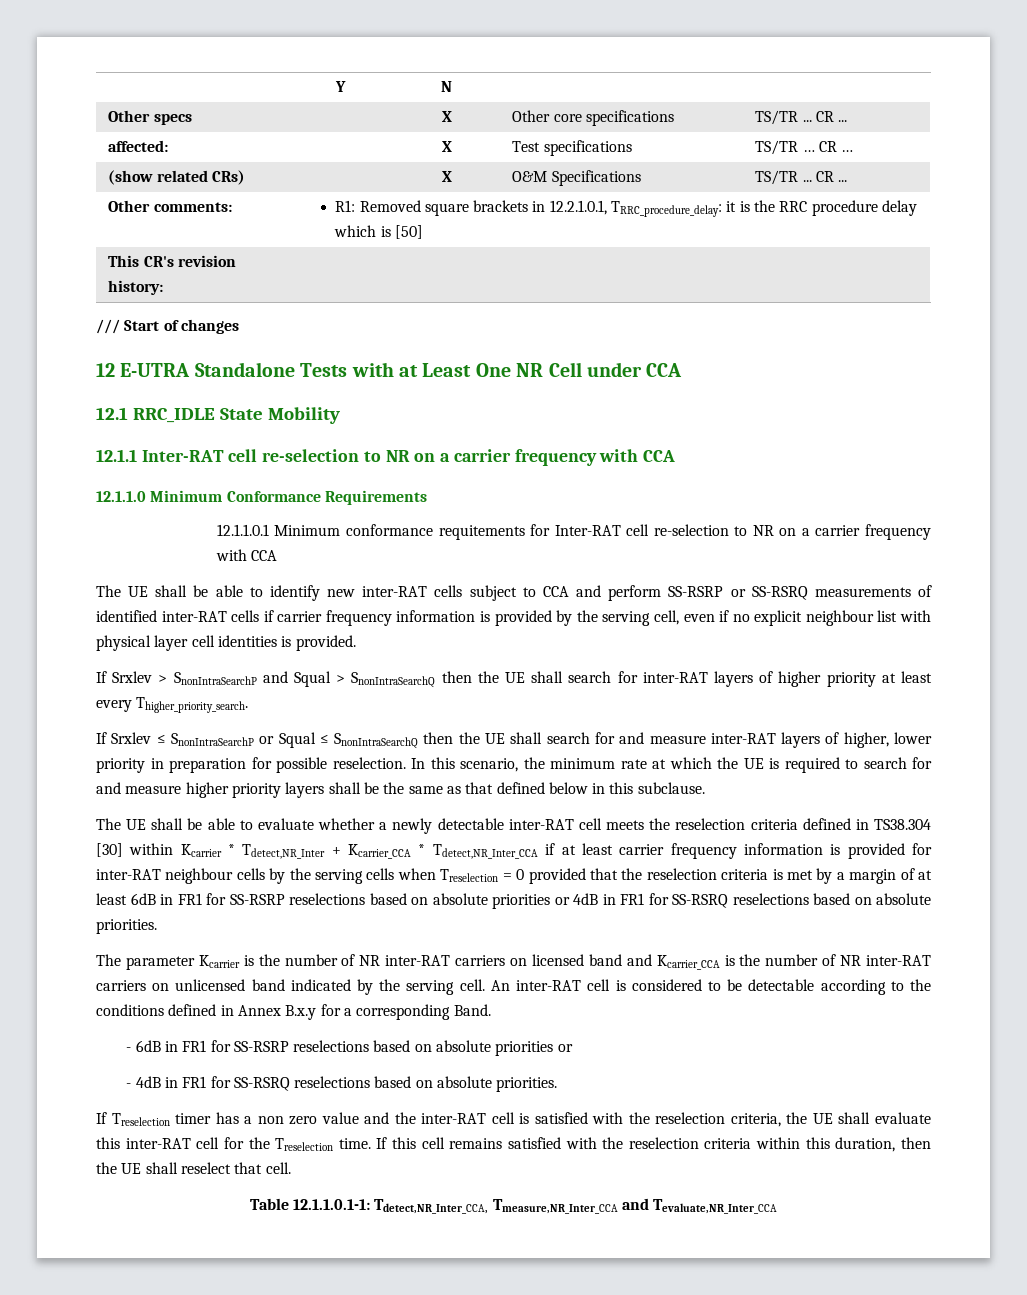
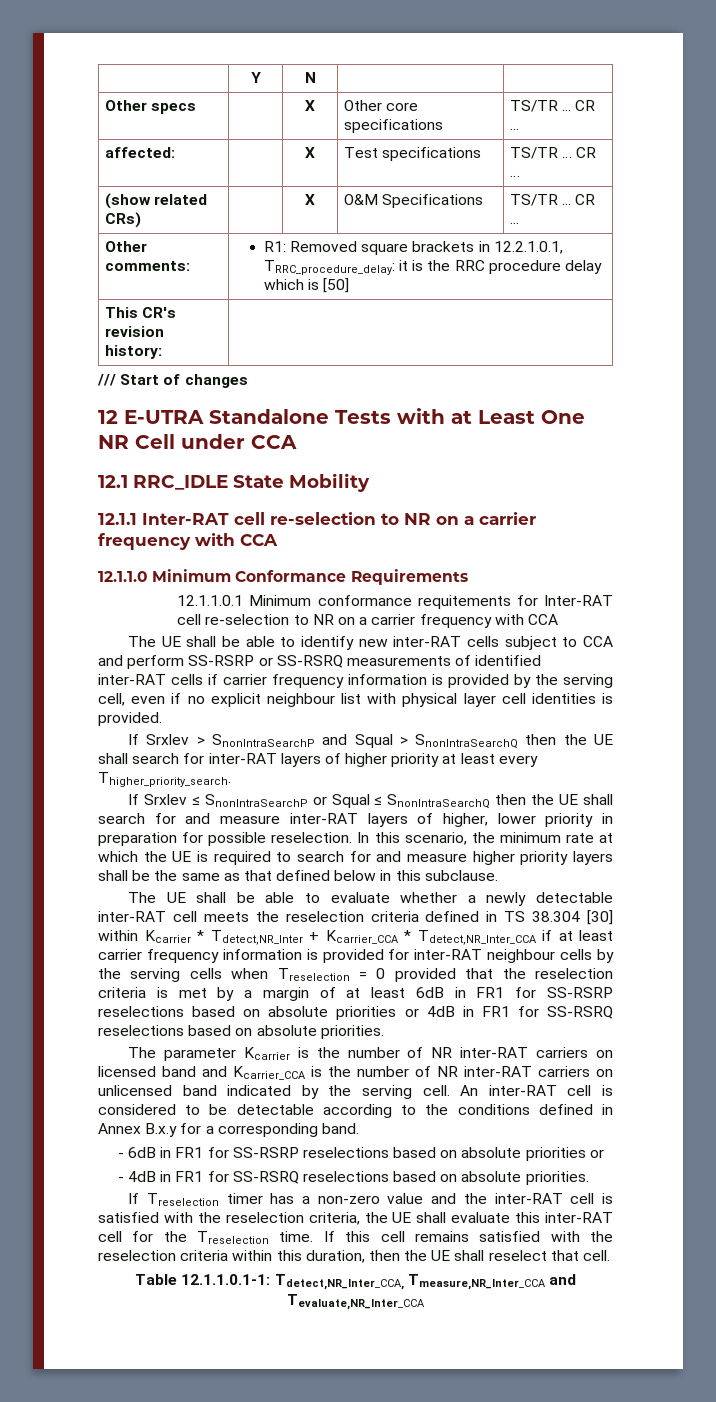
- The UE shall be able to evaluate whether a newly detectable inter-RAT cell meets the reselection criteria defined in TS38.304 [30] within Kcarrier * Tdetect,NR_Inter + Kcarrier_CCA * Tdetect,NR_Inter_CCA if at least carrier frequency information is provided for inter-RAT neighbour cells by the serving cells when Treselection = 0 provided that the reselection criteria is met by a margin of at least 6dB in FR1 for SS-RSRP reselections based on absolute priorities or 4dB in FR1 for SS-RSRQ reselections based on absolute priorities.
+ The UE shall be able to evaluate whether a newly detectable inter-RAT cell meets the reselection criteria defined in TS 38.304 [30] within Kcarrier * Tdetect,NR_Inter + Kcarrier_CCA * Tdetect,NR_Inter_CCA if at least carrier frequency information is provided for inter-RAT neighbour cells by the serving cells when Treselection = 0 provided that the reselection criteria is met by a margin of at least 6dB in FR1 for SS-RSRP reselections based on absolute priorities or 4dB in FR1 for SS-RSRQ reselections based on absolute priorities.
- An inter-RAT cell is considered to be detectable according to the conditions defined in Annex B.x.y for a corresponding Band.
+ An inter-RAT cell is considered to be detectable according to the conditions defined in Annex B.x.y for a corresponding band.
- If Treselection timer has a non zero value and the inter-RAT cell is satisfied with the reselection criteria, the UE shall evaluate this inter-RAT cell for the Treselection time.
+ If Treselection timer has a non-zero value and the inter-RAT cell is satisfied with the reselection criteria, the UE shall evaluate this inter-RAT cell for the Treselection time.

